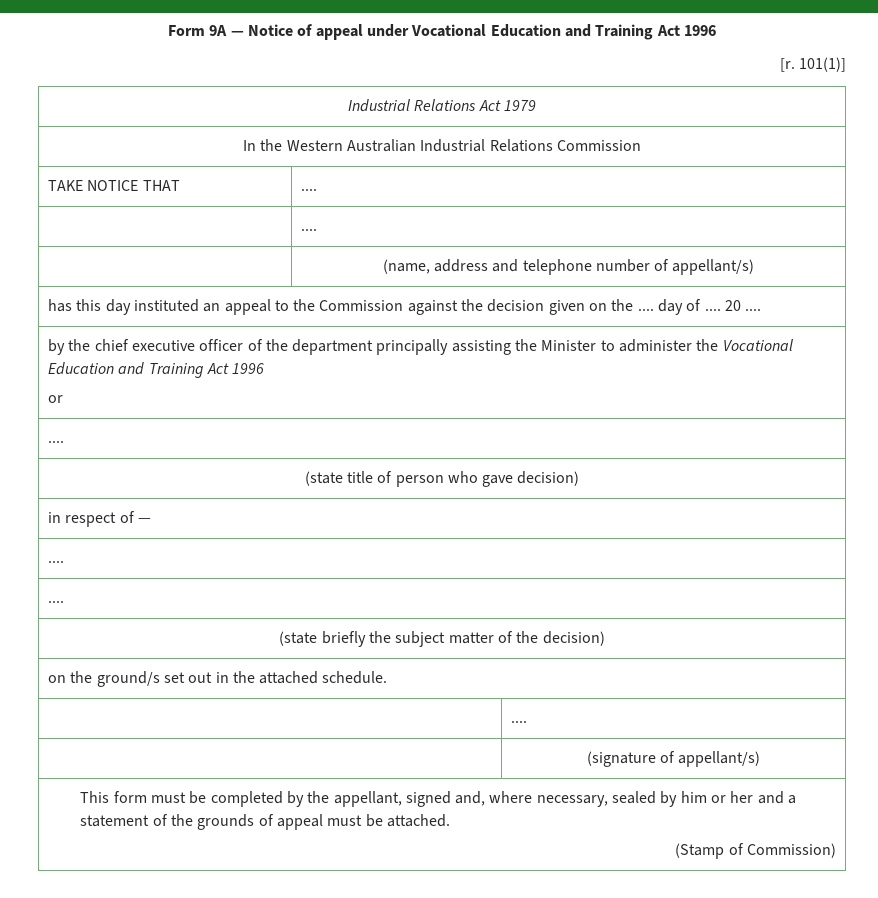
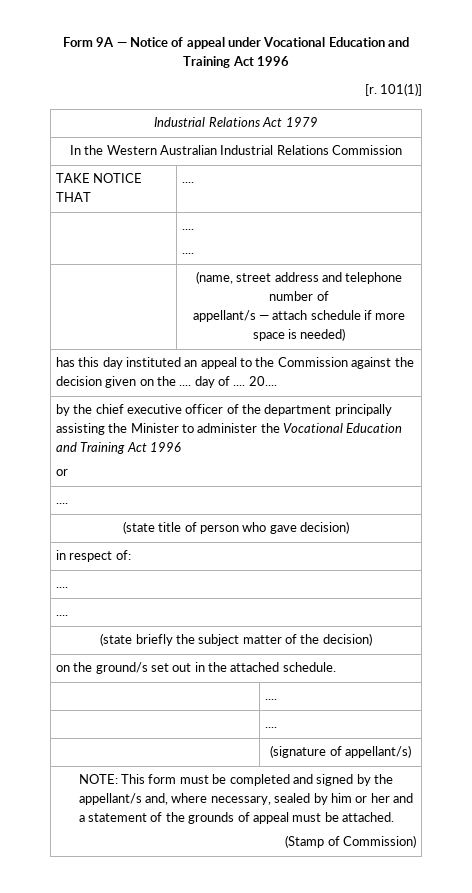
  TAKE NOTICE THAT | ....
  | ....
+ ....
- | (name, address and telephone number of appellant/s)
+ | (name, street address and telephone number of
+ appellant/s — attach schedule if more space is needed)
- has this day instituted an appeal to the Commission against the decision given on the .... day of .... 20 ....
+ has this day instituted an appeal to the Commission against the decision given on the .... day of .... 20....
- in respect of —
+ in respect of:
  on the ground/s set out in the attached schedule.
+ | ....
- This form must be completed by the appellant, signed and, where necessary, sealed by him or her and a statement of the grounds of appeal must be attached.
+ NOTE: This form must be completed and signed by the appellant/s and, where necessary, sealed by him or her and a statement of the grounds of appeal must be attached.

